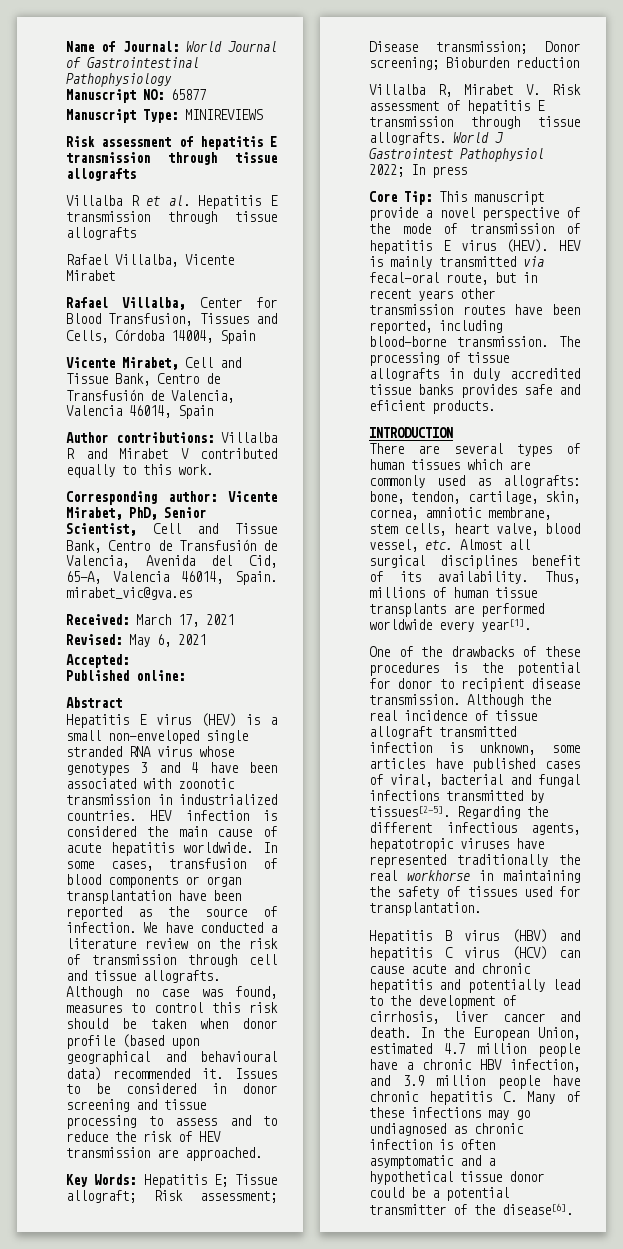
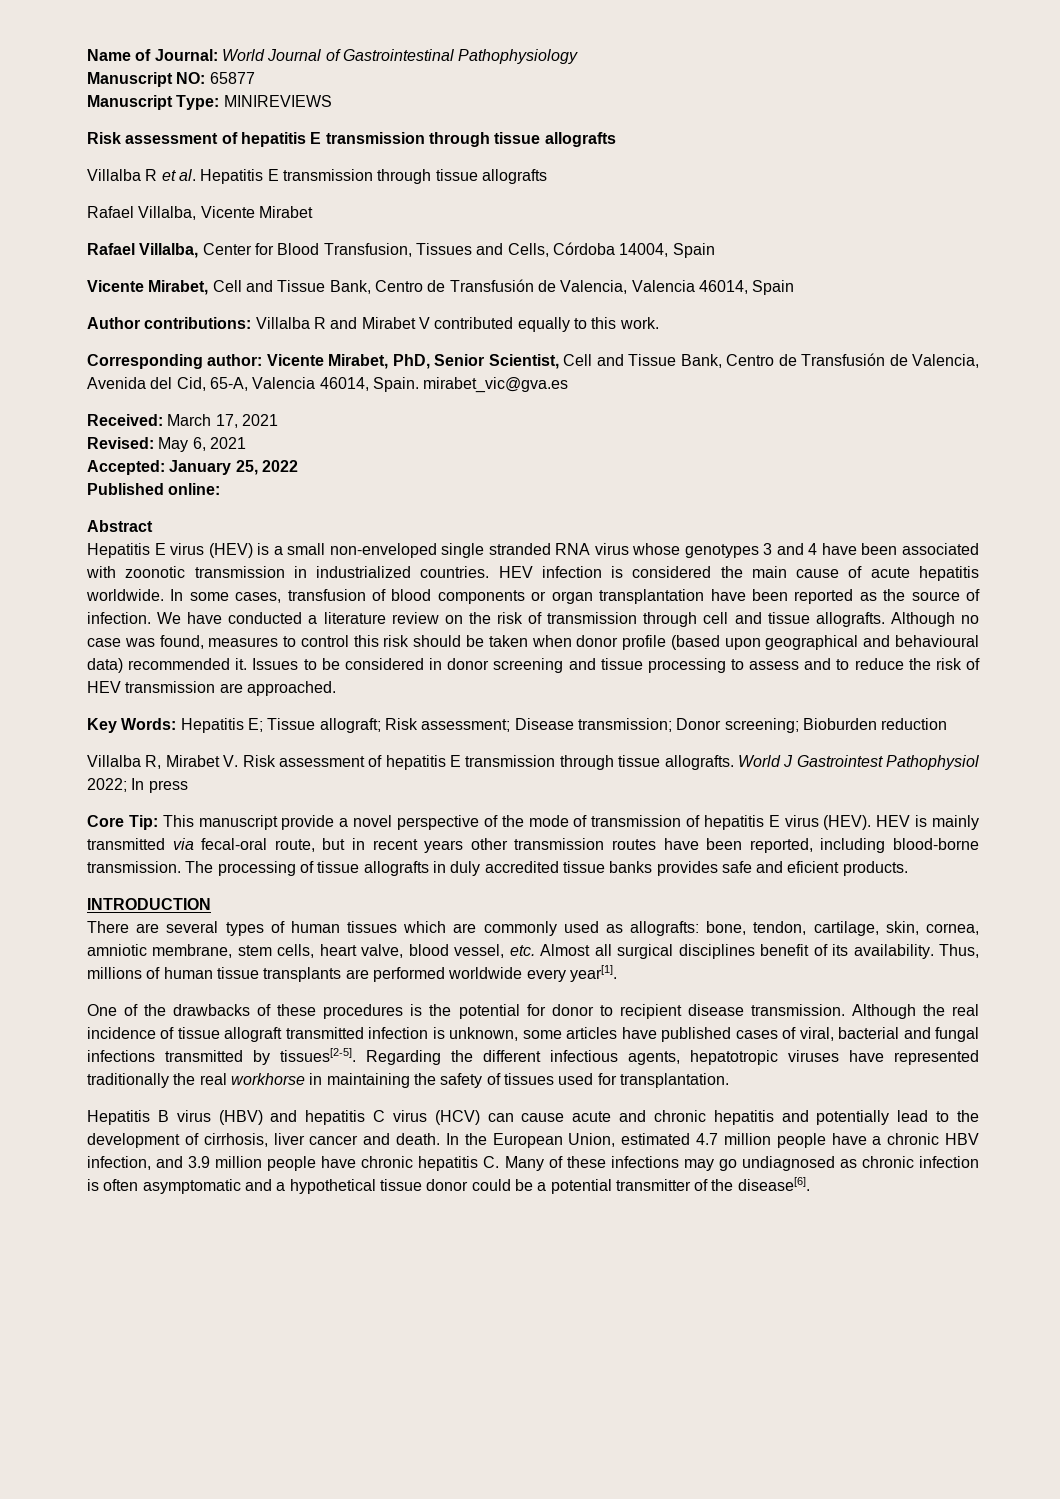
- Accepted:
+ Accepted: January 25, 2022

